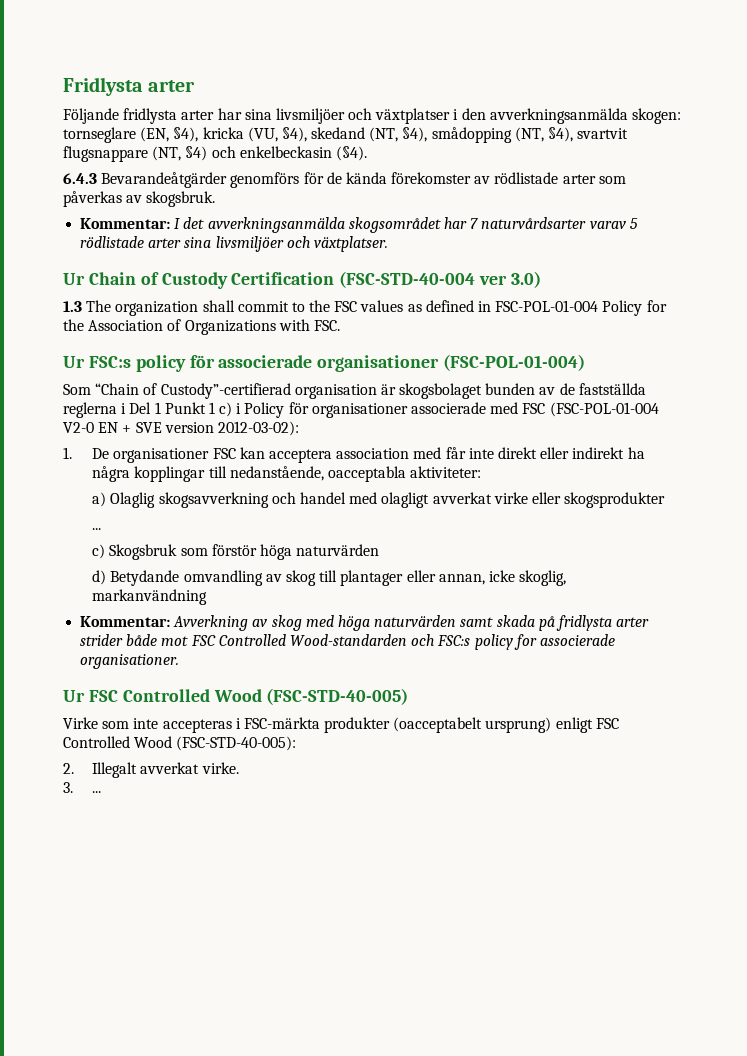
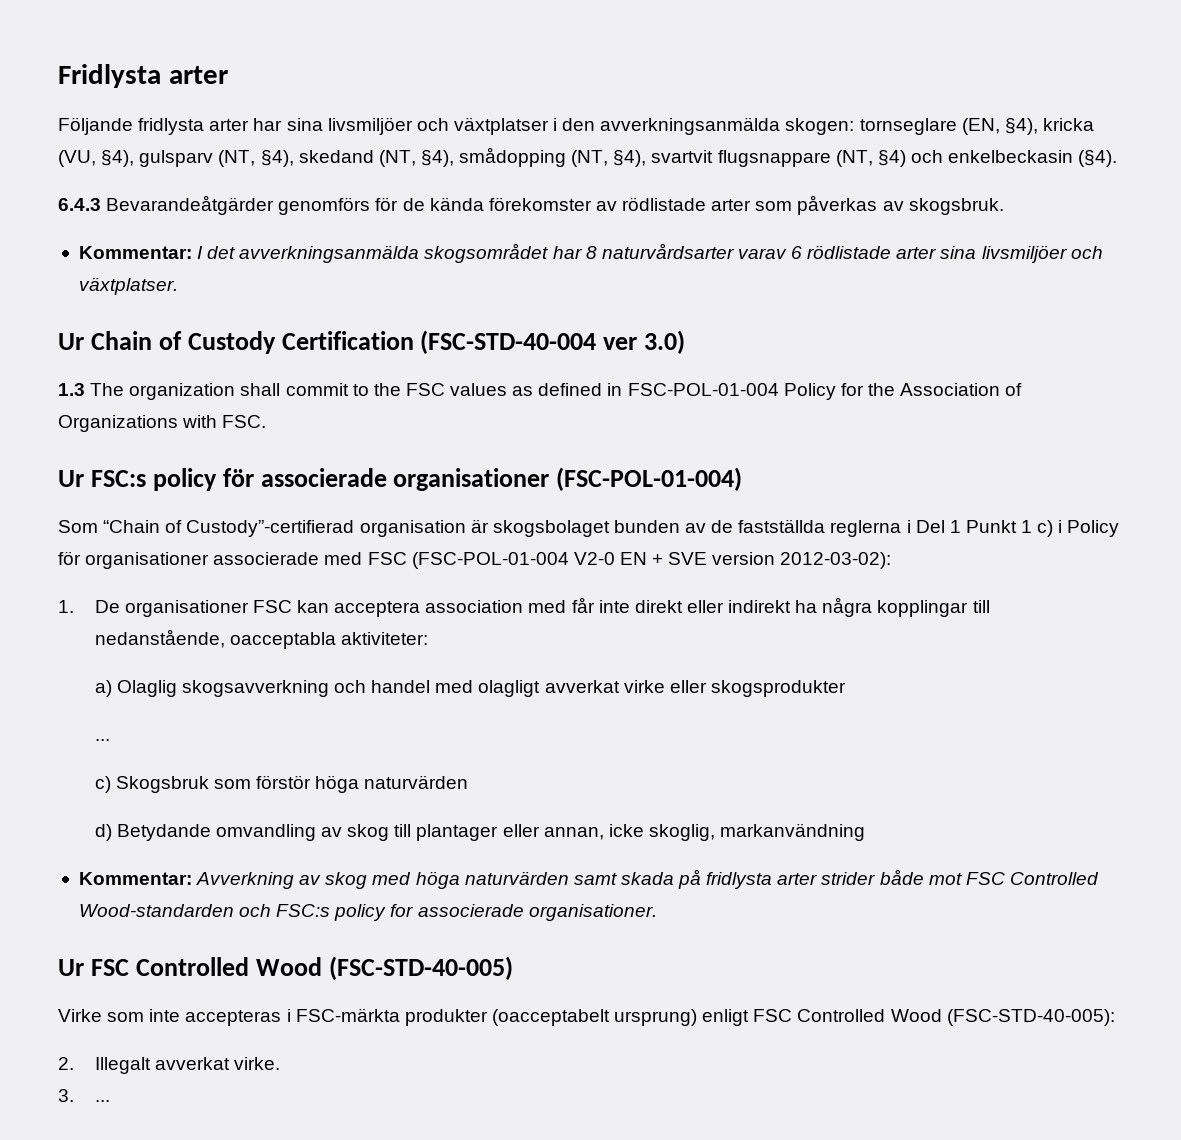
- Följande fridlysta arter har sina livsmiljöer och växtplatser i den avverkningsanmälda skogen: tornseglare (EN, §4), kricka (VU, §4), skedand (NT, §4), smådopping (NT, §4), svartvit flugsnappare (NT, §4) och enkelbeckasin (§4).
+ Följande fridlysta arter har sina livsmiljöer och växtplatser i den avverkningsanmälda skogen: tornseglare (EN, §4), kricka (VU, §4), gulsparv (NT, §4), skedand (NT, §4), smådopping (NT, §4), svartvit flugsnappare (NT, §4) och enkelbeckasin (§4).
- Kommentar: I det avverkningsanmälda skogsområdet har 7 naturvårdsarter varav 5 rödlistade arter sina livsmiljöer och växtplatser.
+ Kommentar: I det avverkningsanmälda skogsområdet har 8 naturvårdsarter varav 6 rödlistade arter sina livsmiljöer och växtplatser.

